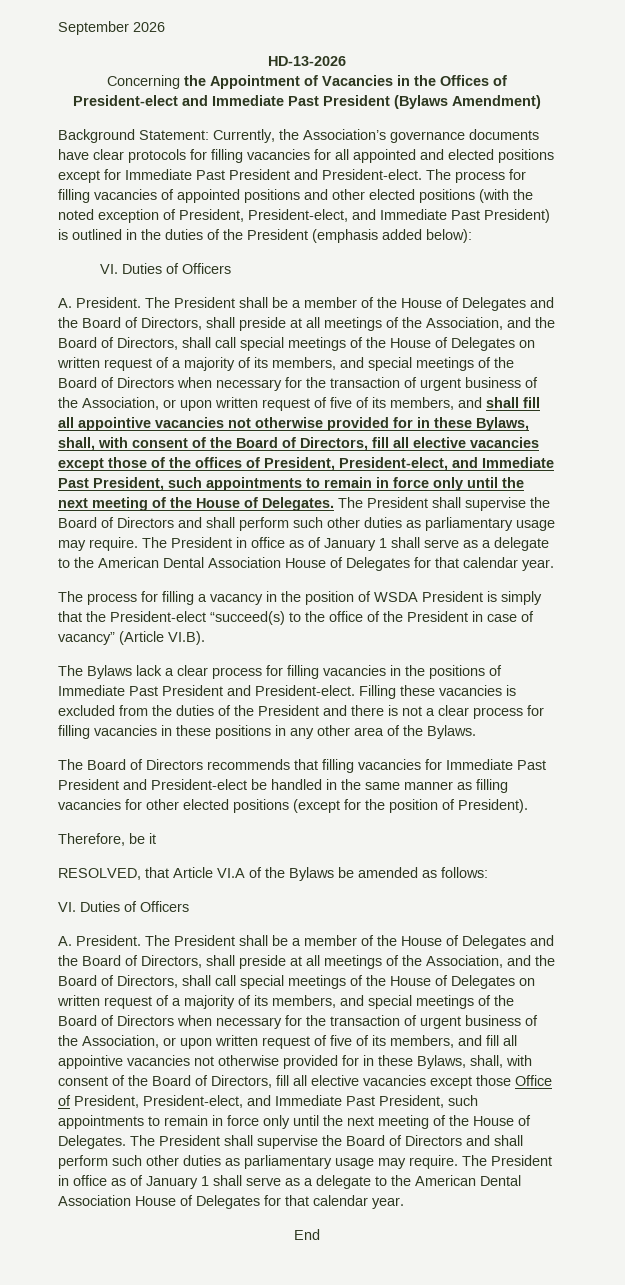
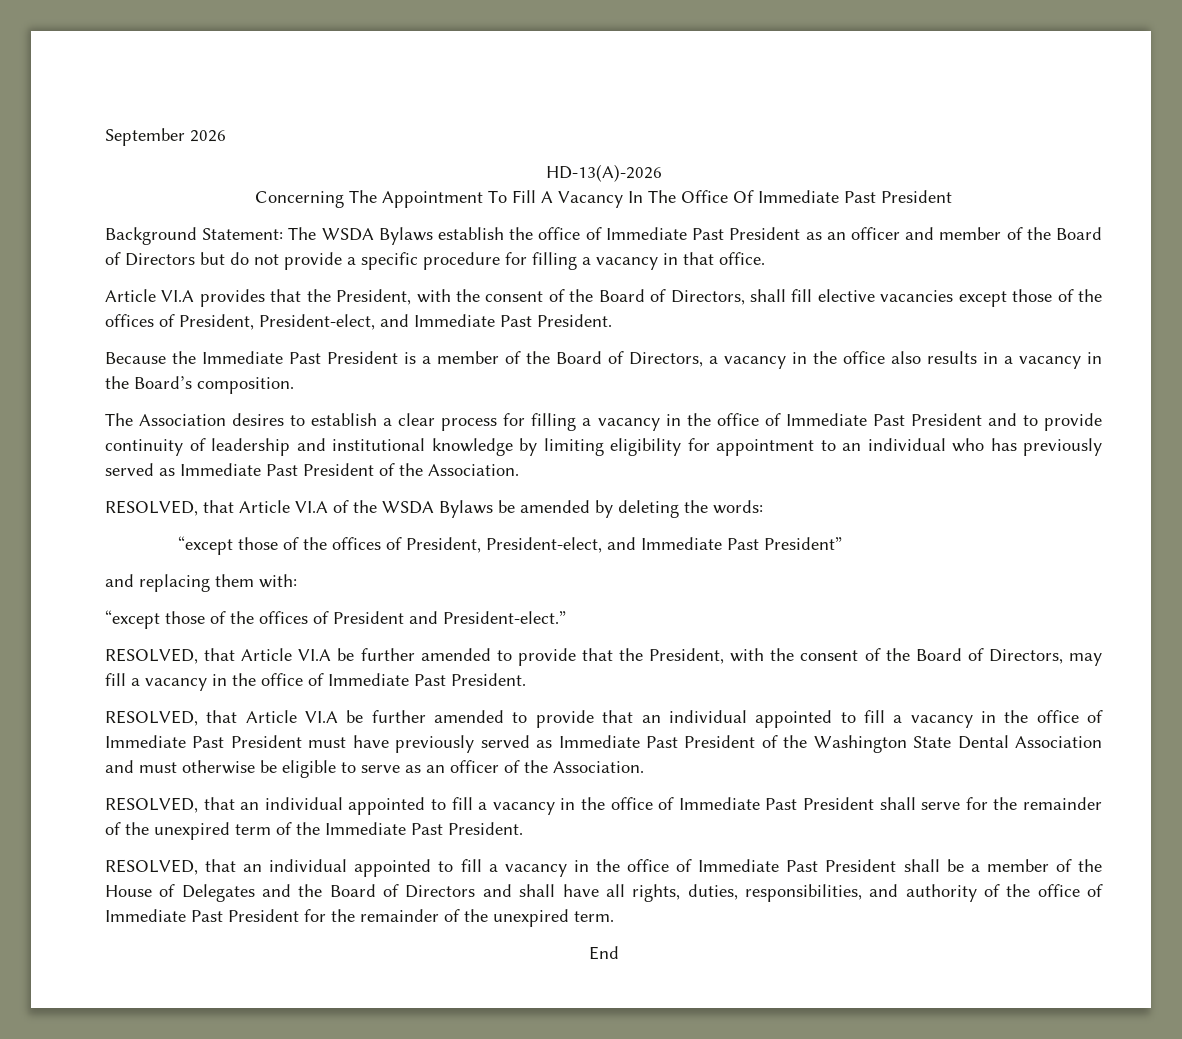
- HD-13-2026
+ HD-13(A)-2026
- Concerning the Appointment of Vacancies in the Offices of President-elect and Immediate Past President (Bylaws Amendment)
+ Concerning The Appointment To Fill A Vacancy In The Office Of Immediate Past President
- Background Statement: Currently, the Association’s governance documents have clear protocols for filling vacancies for all appointed and elected positions except for Immediate Past President and President-elect. The process for filling vacancies of appointed positions and other elected positions (with the noted exception of President, President-elect, and Immediate Past President) is outlined in the duties of the President (emphasis added below):
- VI. Duties of Officers
- A. President. The President shall be a member of the House of Delegates and the Board of Directors, shall preside at all meetings of the Association, and the Board of Directors, shall call special meetings of the House of Delegates on written request of a majority of its members, and special meetings of the Board of Directors when necessary for the transaction of urgent business of the Association, or upon written request of five of its members, and shall fill all appointive vacancies not otherwise provided for in these Bylaws, shall, with consent of the Board of Directors, fill all elective vacancies except those of the offices of President, President-elect, and Immediate Past President, such appointments to remain in force only until the next meeting of the House of Delegates. The President shall supervise the Board of Directors and shall perform such other duties as parliamentary usage may require. The President in office as of January 1 shall serve as a delegate to the American Dental Association House of Delegates for that calendar year.
- The process for filling a vacancy in the position of WSDA President is simply that the President-elect “succeed(s) to the office of the President in case of vacancy” (Article VI.B).
- The Bylaws lack a clear process for filling vacancies in the positions of Immediate Past President and President-elect. Filling these vacancies is excluded from the duties of the President and there is not a clear process for filling vacancies in these positions in any other area of the Bylaws.
- The Board of Directors recommends that filling vacancies for Immediate Past President and President-elect be handled in the same manner as filling vacancies for other elected positions (except for the position of President).
- Therefore, be it
- RESOLVED, that Article VI.A of the Bylaws be amended as follows:
- VI. Duties of Officers
- A. President. The President shall be a member of the House of Delegates and the Board of Directors, shall preside at all meetings of the Association, and the Board of Directors, shall call special meetings of the House of Delegates on written request of a majority of its members, and special meetings of the Board of Directors when necessary for the transaction of urgent business of the Association, or upon written request of five of its members, and fill all appointive vacancies not otherwise provided for in these Bylaws, shall, with consent of the Board of Directors, fill all elective vacancies except those Office of President, President-elect, and Immediate Past President, such appointments to remain in force only until the next meeting of the House of Delegates. The President shall supervise the Board of Directors and shall perform such other duties as parliamentary usage may require. The President in office as of January 1 shall serve as a delegate to the American Dental Association House of Delegates for that calendar year.
+ Background Statement: The WSDA Bylaws establish the office of Immediate Past President as an officer and member of the Board of Directors but do not provide a specific procedure for filling a vacancy in that office.
+ Article VI.A provides that the President, with the consent of the Board of Directors, shall fill elective vacancies except those of the offices of President, President-elect, and Immediate Past President.
+ Because the Immediate Past President is a member of the Board of Directors, a vacancy in the office also results in a vacancy in the Board’s composition.
+ The Association desires to establish a clear process for filling a vacancy in the office of Immediate Past President and to provide continuity of leadership and institutional knowledge by limiting eligibility for appointment to an individual who has previously served as Immediate Past President of the Association.
+ RESOLVED, that Article VI.A of the WSDA Bylaws be amended by deleting the words:
+ “except those of the offices of President, President-elect, and Immediate Past President”
+ and replacing them with:
+ “except those of the offices of President and President-elect.”
+ RESOLVED, that Article VI.A be further amended to provide that the President, with the consent of the Board of Directors, may fill a vacancy in the office of Immediate Past President.
+ RESOLVED, that Article VI.A be further amended to provide that an individual appointed to fill a vacancy in the office of Immediate Past President must have previously served as Immediate Past President of the Washington State Dental Association and must otherwise be eligible to serve as an officer of the Association.
+ RESOLVED, that an individual appointed to fill a vacancy in the office of Immediate Past President shall serve for the remainder of the unexpired term of the Immediate Past President.
+ RESOLVED, that an individual appointed to fill a vacancy in the office of Immediate Past President shall be a member of the House of Delegates and the Board of Directors and shall have all rights, duties, responsibilities, and authority of the office of Immediate Past President for the remainder of the unexpired term.

